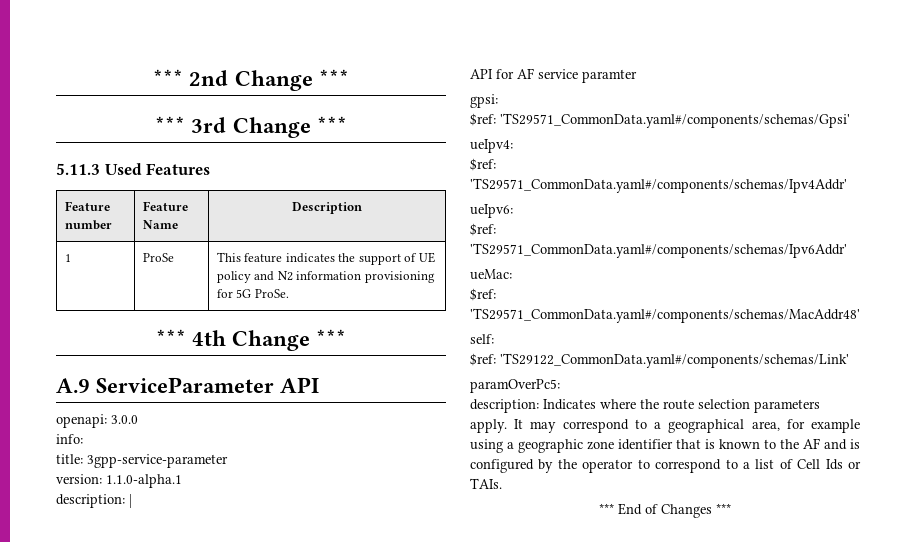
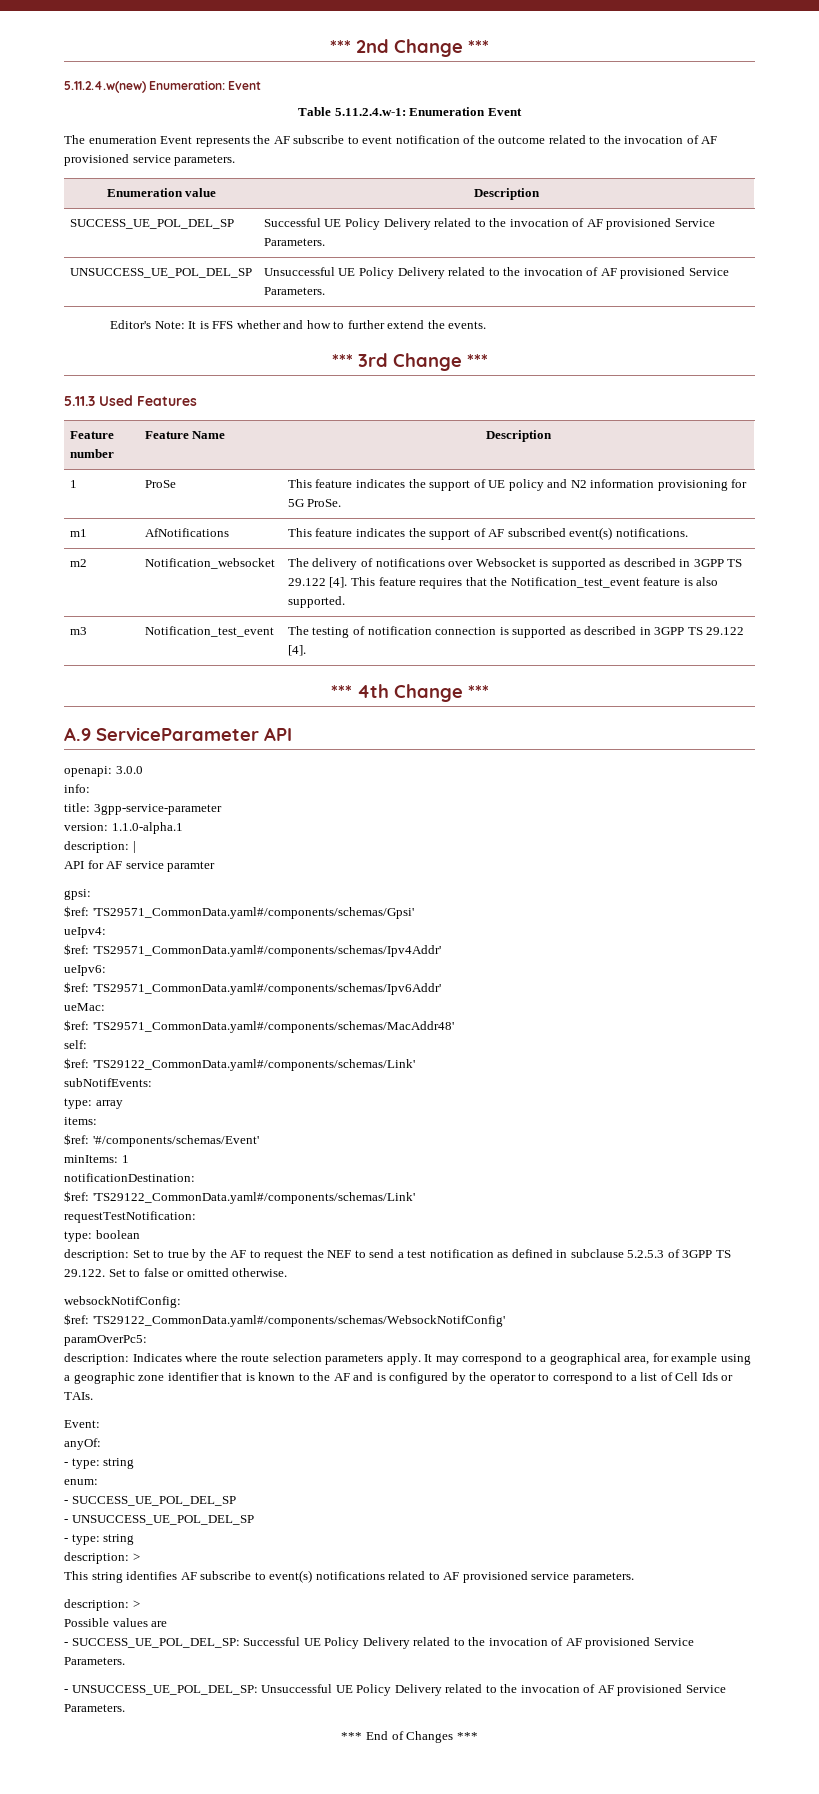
+ 5.11.2.4.w(new) Enumeration: Event
+ Table 5.11.2.4.w-1: Enumeration Event
+ The enumeration Event represents the AF subscribe to event notification of the outcome related to the invocation of AF provisioned service parameters.
+ Enumeration value | Description
+ SUCCESS_UE_POL_DEL_SP | Successful UE Policy Delivery related to the invocation of AF provisioned Service Parameters.
+ UNSUCCESS_UE_POL_DEL_SP | Unsuccessful UE Policy Delivery related to the invocation of AF provisioned Service Parameters.
+ Editor's Note: It is FFS whether and how to further extend the events.
+ m1 | AfNotifications | This feature indicates the support of AF subscribed event(s) notifications.
+ m2 | Notification_websocket | The delivery of notifications over Websocket is supported as described in 3GPP TS 29.122 [4]. This feature requires that the Notification_test_event feature is also supported.
+ m3 | Notification_test_event | The testing of notification connection is supported as described in 3GPP TS 29.122 [4].
+ subNotifEvents:
+ type: array
+ items:
+ $ref: '#/components/schemas/Event'
+ minItems: 1
+ notificationDestination:
+ $ref: 'TS29122_CommonData.yaml#/components/schemas/Link'
+ requestTestNotification:
+ type: boolean
+ description: Set to true by the AF to request the NEF to send a test notification as defined in subclause 5.2.5.3 of 3GPP TS 29.122. Set to false or omitted otherwise.
+ websockNotifConfig:
+ $ref: 'TS29122_CommonData.yaml#/components/schemas/WebsockNotifConfig'
+ Event:
+ anyOf:
+ - type: string
+ enum:
+ - SUCCESS_UE_POL_DEL_SP
+ - UNSUCCESS_UE_POL_DEL_SP
+ - type: string
+ description: >
+ This string identifies AF subscribe to event(s) notifications related to AF provisioned service parameters.
+ description: >
+ Possible values are
+ - SUCCESS_UE_POL_DEL_SP: Successful UE Policy Delivery related to the invocation of AF provisioned Service Parameters.
+ - UNSUCCESS_UE_POL_DEL_SP: Unsuccessful UE Policy Delivery related to the invocation of AF provisioned Service Parameters.

